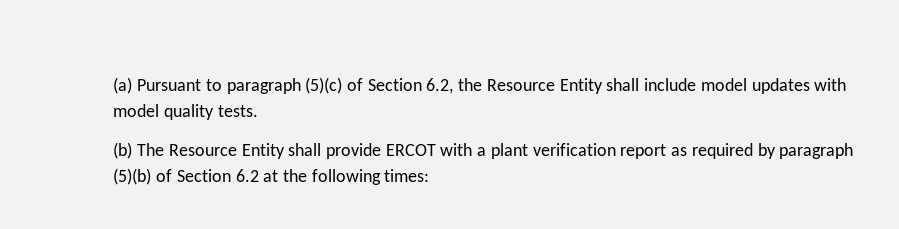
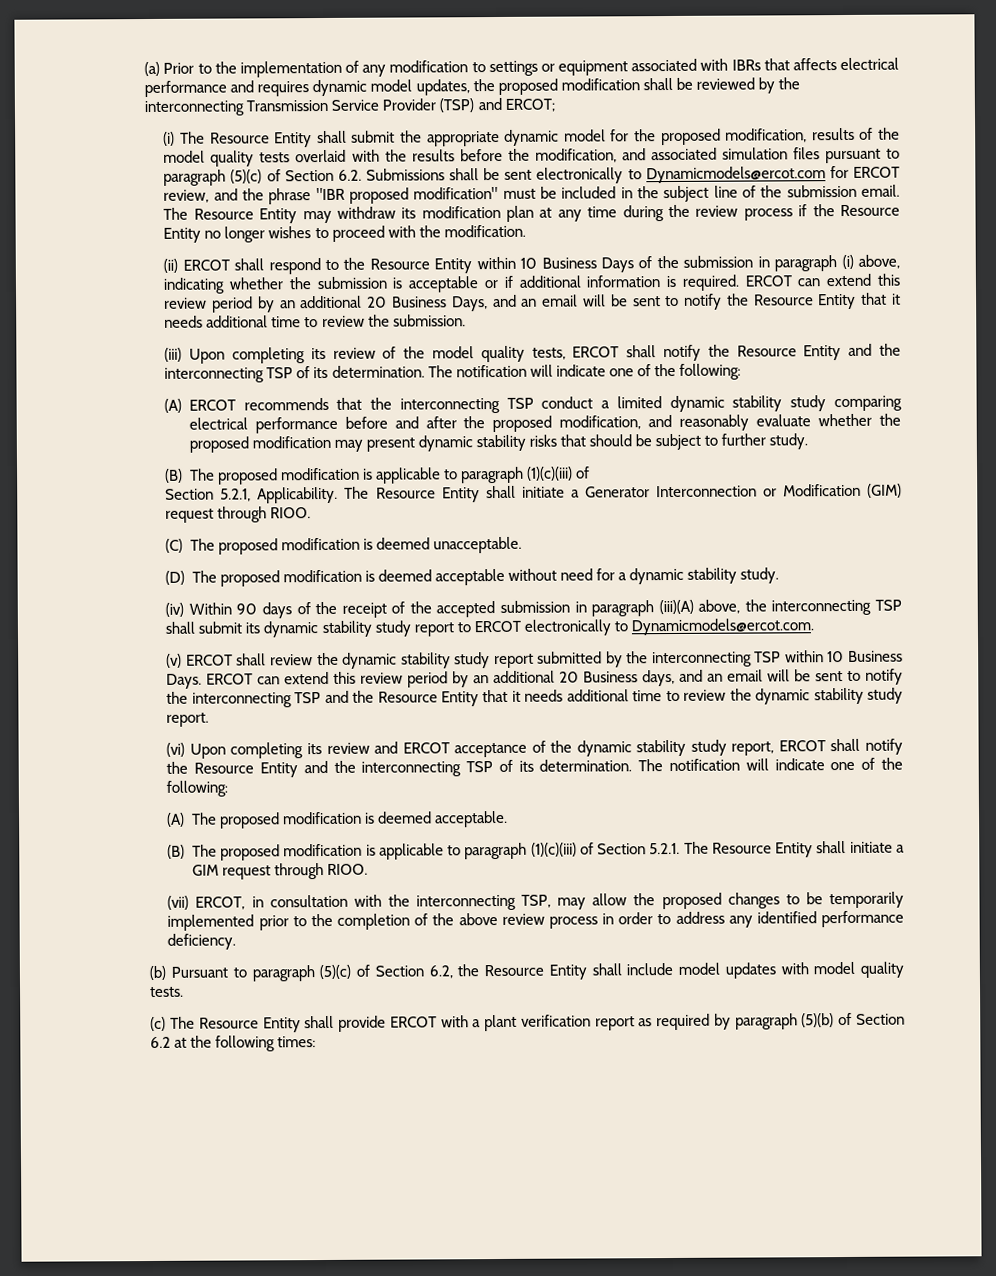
- (a) Pursuant to paragraph (5)(c) of Section 6.2, the Resource Entity shall include model updates with model quality tests.
+ (a) Prior to the implementation of any modification to settings or equipment associated with IBRs that affects electrical performance and requires dynamic model updates, the proposed modification shall be reviewed by the interconnecting Transmission Service Provider (TSP) and ERCOT;
+ (i) The Resource Entity shall submit the appropriate dynamic model for the proposed modification, results of the model quality tests overlaid with the results before the modification, and associated simulation files pursuant to paragraph (5)(c) of Section 6.2. Submissions shall be sent electronically to Dynamicmodels@ercot.com for ERCOT review, and the phrase "IBR proposed modification" must be included in the subject line of the submission email. The Resource Entity may withdraw its modification plan at any time during the review process if the Resource Entity no longer wishes to proceed with the modification.
+ (ii) ERCOT shall respond to the Resource Entity within 10 Business Days of the submission in paragraph (i) above, indicating whether the submission is acceptable or if additional information is required. ERCOT can extend this review period by an additional 20 Business Days, and an email will be sent to notify the Resource Entity that it needs additional time to review the submission.
+ (iii) Upon completing its review of the model quality tests, ERCOT shall notify the Resource Entity and the interconnecting TSP of its determination. The notification will indicate one of the following:
+ (A) ERCOT recommends that the interconnecting TSP conduct a limited dynamic stability study comparing electrical performance before and after the proposed modification, and reasonably evaluate whether the proposed modification may present dynamic stability risks that should be subject to further study.
+ (B) The proposed modification is applicable to paragraph (1)(c)(iii) of
+ Section 5.2.1, Applicability. The Resource Entity shall initiate a Generator Interconnection or Modification (GIM) request through RIOO.
+ (C) The proposed modification is deemed unacceptable.
+ (D) The proposed modification is deemed acceptable without need for a dynamic stability study.
+ (iv) Within 90 days of the receipt of the accepted submission in paragraph (iii)(A) above, the interconnecting TSP shall submit its dynamic stability study report to ERCOT electronically to Dynamicmodels@ercot.com.
+ (v) ERCOT shall review the dynamic stability study report submitted by the interconnecting TSP within 10 Business Days. ERCOT can extend this review period by an additional 20 Business days, and an email will be sent to notify the interconnecting TSP and the Resource Entity that it needs additional time to review the dynamic stability study report.
+ (vi) Upon completing its review and ERCOT acceptance of the dynamic stability study report, ERCOT shall notify the Resource Entity and the interconnecting TSP of its determination. The notification will indicate one of the following:
+ (A) The proposed modification is deemed acceptable.
+ (B) The proposed modification is applicable to paragraph (1)(c)(iii) of Section 5.2.1. The Resource Entity shall initiate a GIM request through RIOO.
+ (vii) ERCOT, in consultation with the interconnecting TSP, may allow the proposed changes to be temporarily implemented prior to the completion of the above review process in order to address any identified performance deficiency.
+ (b) Pursuant to paragraph (5)(c) of Section 6.2, the Resource Entity shall include model updates with model quality tests.
- (b) The Resource Entity shall provide ERCOT with a plant verification report as required by paragraph (5)(b) of Section 6.2 at the following times:
+ (c) The Resource Entity shall provide ERCOT with a plant verification report as required by paragraph (5)(b) of Section 6.2 at the following times:

